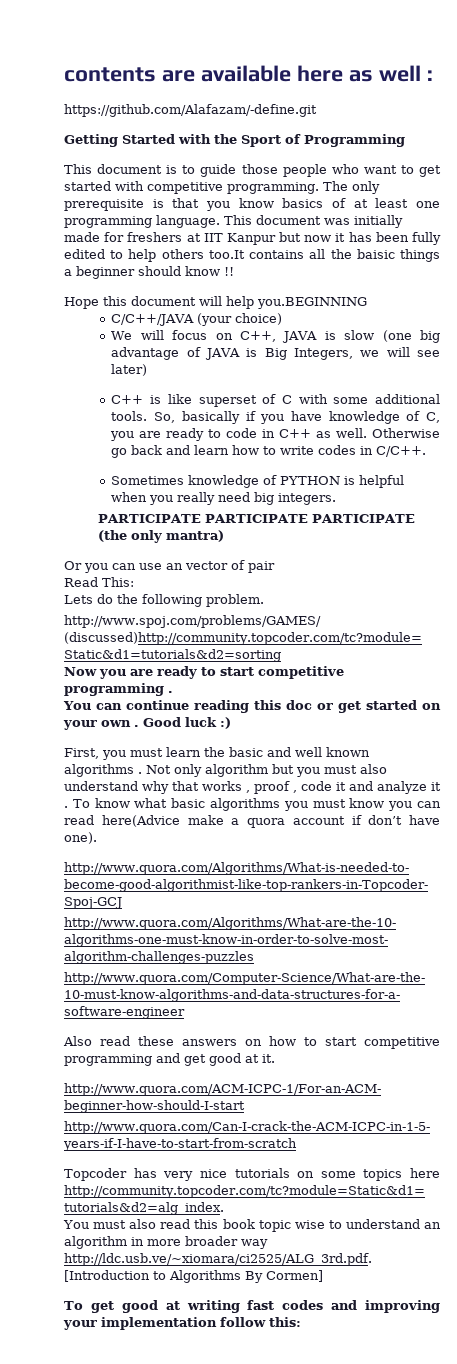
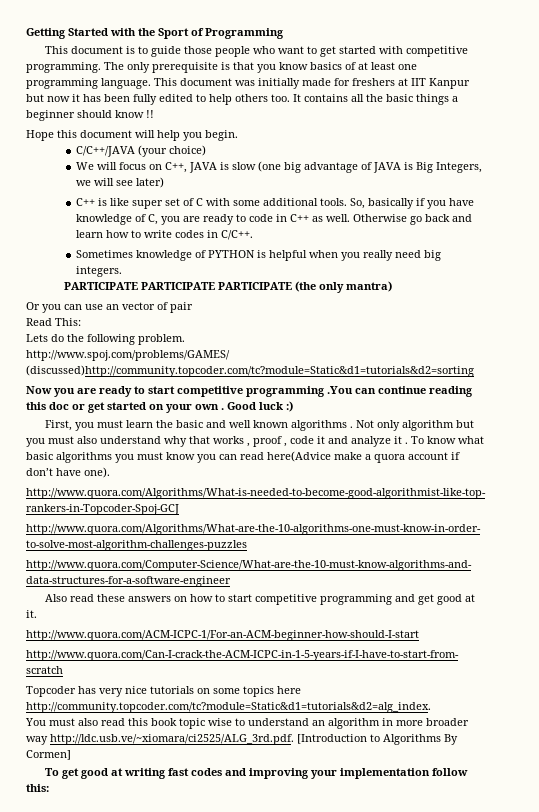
- contents are available here as well :
- https://github.com/Alafazam/-define.git
- This document was initially made for freshers at IIT Kanpur but now it has been fully edited to help others too.It contains all the baisic things a beginner should know !!
+ This document was initially made for freshers at IIT Kanpur but now it has been fully edited to help others too. It contains all the basic things a beginner should know !!
- Hope this document will help you.BEGINNING
+ Hope this document will help you begin.
- C++ is like superset of C with some additional tools.
+ C++ is like super set of C with some additional tools.
- Now you are ready to start competitive programming .
- You can continue reading this doc or get started on your own .
+ Now you are ready to start competitive programming .You can continue reading this doc or get started on your own .

